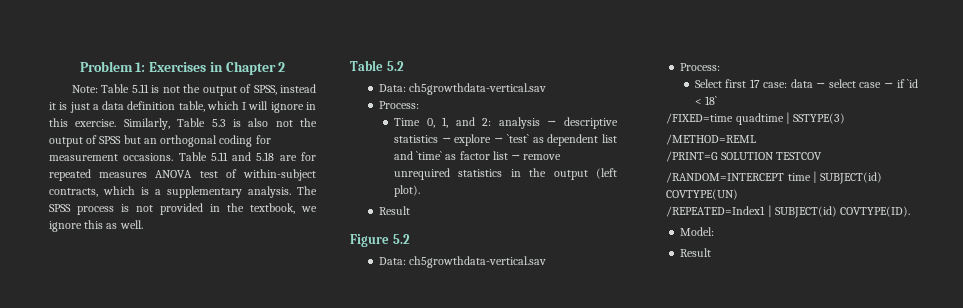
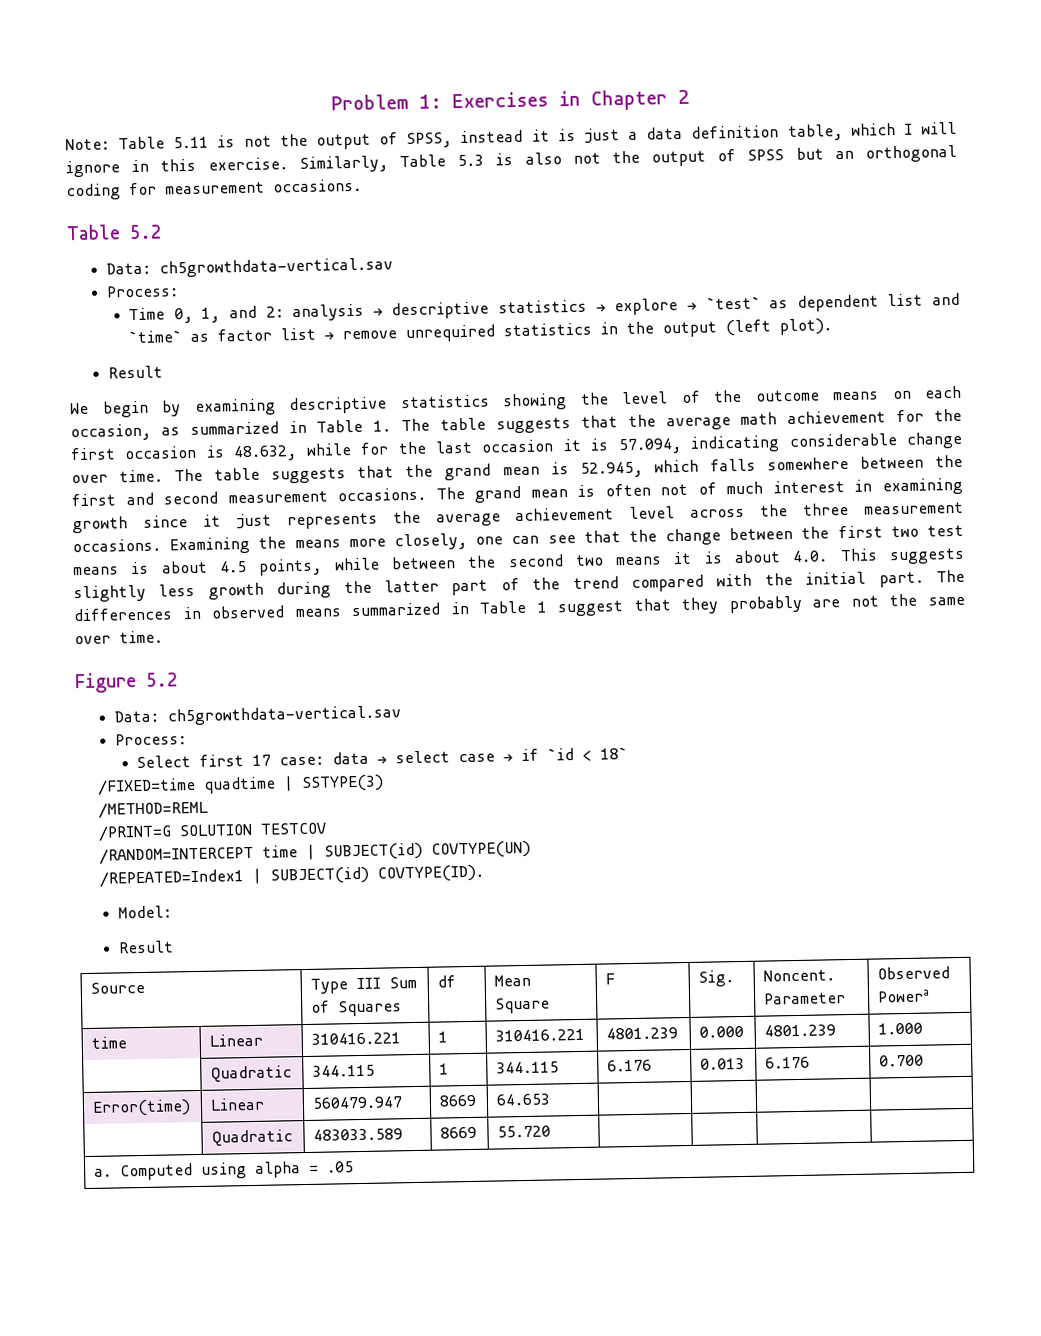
- Table 5.11 and 5.18 are for repeated measures ANOVA test of within-subject contracts, which is a supplementary analysis. The SPSS process is not provided in the textbook, we ignore this as well.
+ We begin by examining descriptive statistics showing the level of the outcome means on each occasion, as summarized in Table 1. The table suggests that the average math achievement for the first occasion is 48.632, while for the last occasion it is 57.094, indicating considerable change over time. The table suggests that the grand mean is 52.945, which falls somewhere between the first and second measurement occasions. The grand mean is often not of much interest in examining growth since it just represents the average achievement level across the three measurement occasions. Examining the means more closely, one can see that the change between the first two test means is about 4.5 points, while between the second two means it is about 4.0. This suggests slightly less growth during the latter part of the trend compared with the initial part. The differences in observed means summarized in Table 1 suggest that they probably are not the same over time.
+ Source | Type III Sum of Squares | df | Mean Square | F | Sig. | Noncent. Parameter | Observed Powera
+ time | Linear | 310416.221 | 1 | 310416.221 | 4801.239 | 0.000 | 4801.239 | 1.000
+ | Quadratic | 344.115 | 1 | 344.115 | 6.176 | 0.013 | 6.176 | 0.700
+ Error(time) | Linear | 560479.947 | 8669 | 64.653 | | | |
+ | Quadratic | 483033.589 | 8669 | 55.720 | | | |
+ a. Computed using alpha = .05

